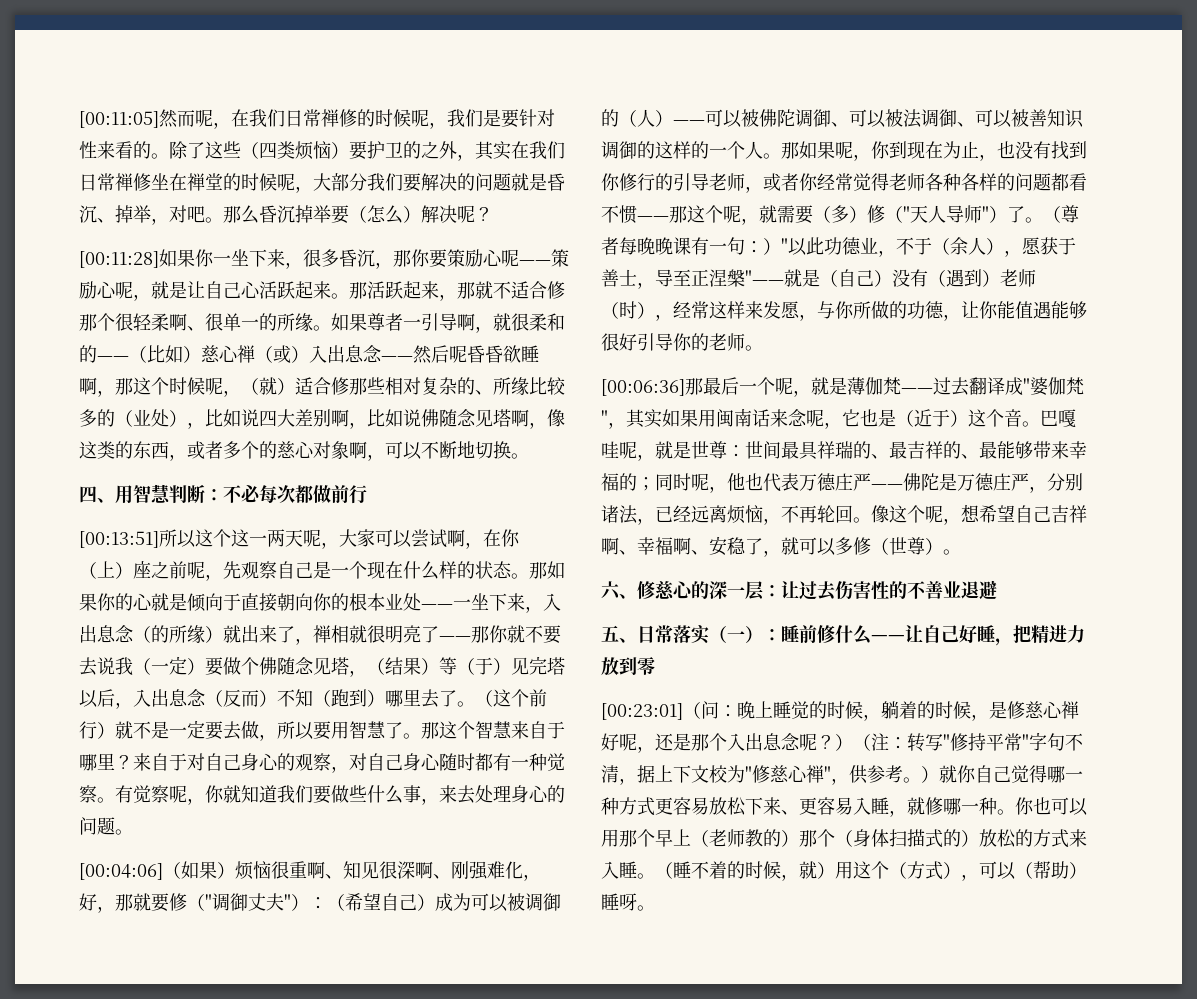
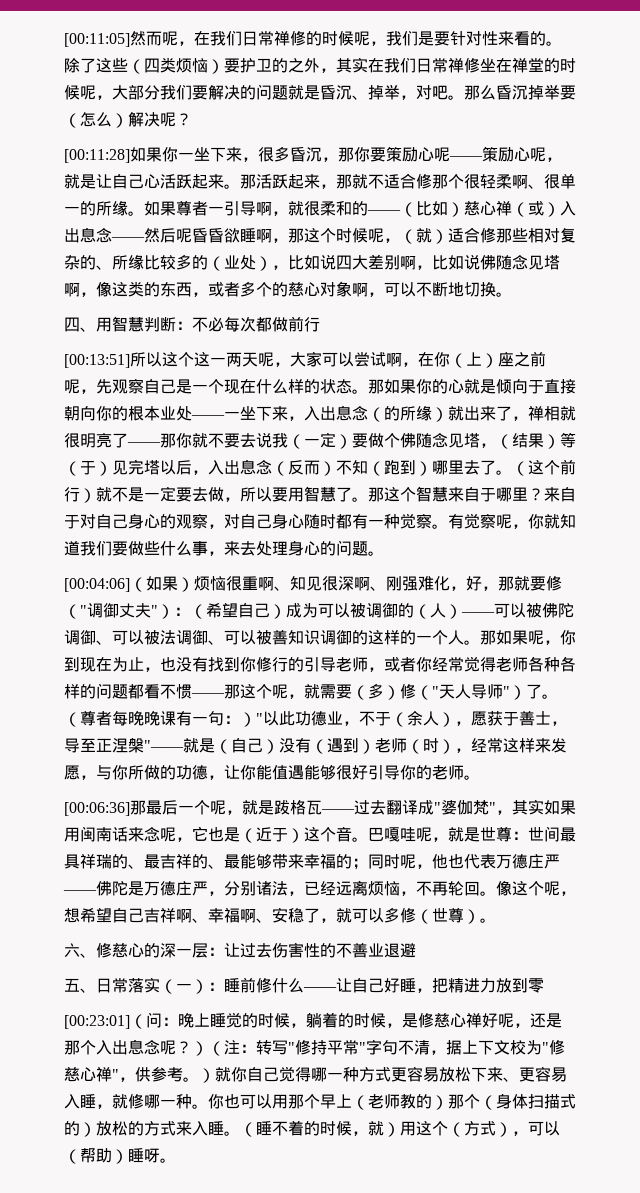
- [00:06:36]那最后一个呢，就是薄伽梵——过去翻译成"婆伽梵"，其实如果用闽南话来念呢，它也是（近于）这个音。
+ [00:06:36]那最后一个呢，就是跋格瓦——过去翻译成"婆伽梵"，其实如果用闽南话来念呢，它也是（近于）这个音。

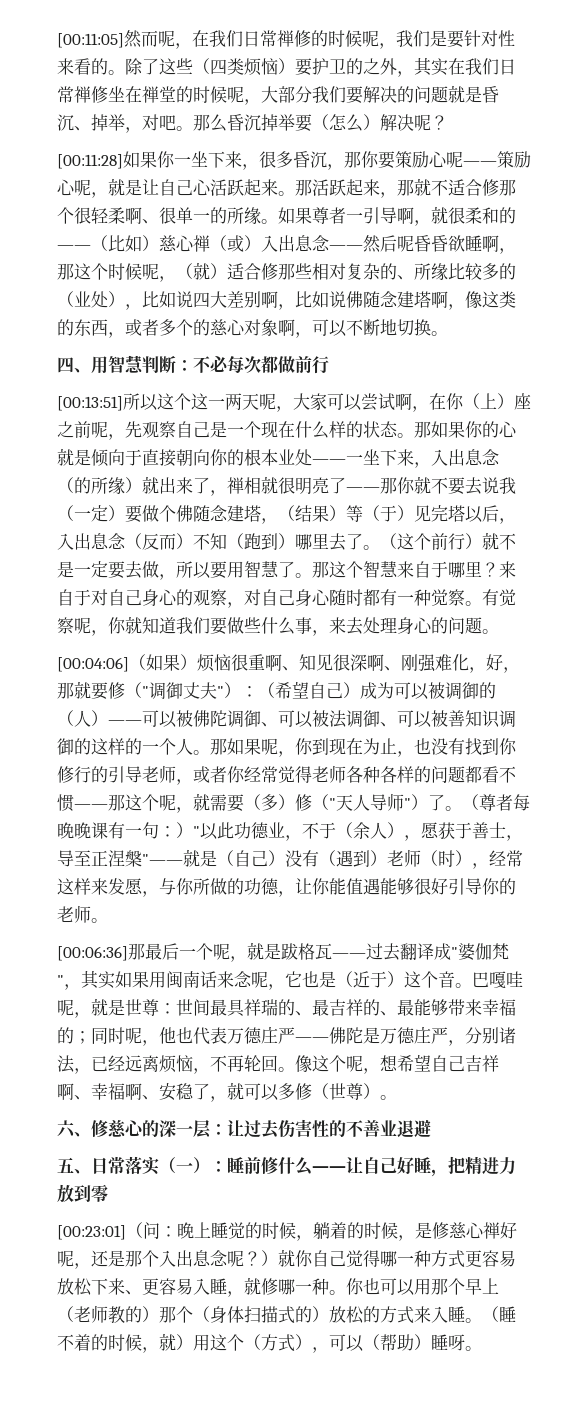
- 如果尊者一引导啊，就很柔和的——（比如）慈心禅（或）入出息念——然后呢昏昏欲睡啊，那这个时候呢，（就）适合修那些相对复杂的、所缘比较多的（业处），比如说四大差别啊，比如说佛随念见塔啊，像这类的东西，或者多个的慈心对象啊，可以不断地切换。
+ 如果尊者一引导啊，就很柔和的——（比如）慈心禅（或）入出息念——然后呢昏昏欲睡啊，那这个时候呢，（就）适合修那些相对复杂的、所缘比较多的（业处），比如说四大差别啊，比如说佛随念建塔啊，像这类的东西，或者多个的慈心对象啊，可以不断地切换。
- 那如果你的心就是倾向于直接朝向你的根本业处——一坐下来，入出息念（的所缘）就出来了，禅相就很明亮了——那你就不要去说我（一定）要做个佛随念见塔，（结果）等（于）见完塔以后，入出息念（反而）不知（跑到）哪里去了。
+ 那如果你的心就是倾向于直接朝向你的根本业处——一坐下来，入出息念（的所缘）就出来了，禅相就很明亮了——那你就不要去说我（一定）要做个佛随念建塔，（结果）等（于）见完塔以后，入出息念（反而）不知（跑到）哪里去了。
- [00:23:01]（问：晚上睡觉的时候，躺着的时候，是修慈心禅好呢，还是那个入出息念呢？）（注：转写"修持平常"字句不清，据上下文校为"修慈心禅"，供参考。）就你自己觉得哪一种方式更容易放松下来、更容易入睡，就修哪一种。
+ [00:23:01]（问：晚上睡觉的时候，躺着的时候，是修慈心禅好呢，还是那个入出息念呢？）就你自己觉得哪一种方式更容易放松下来、更容易入睡，就修哪一种。

